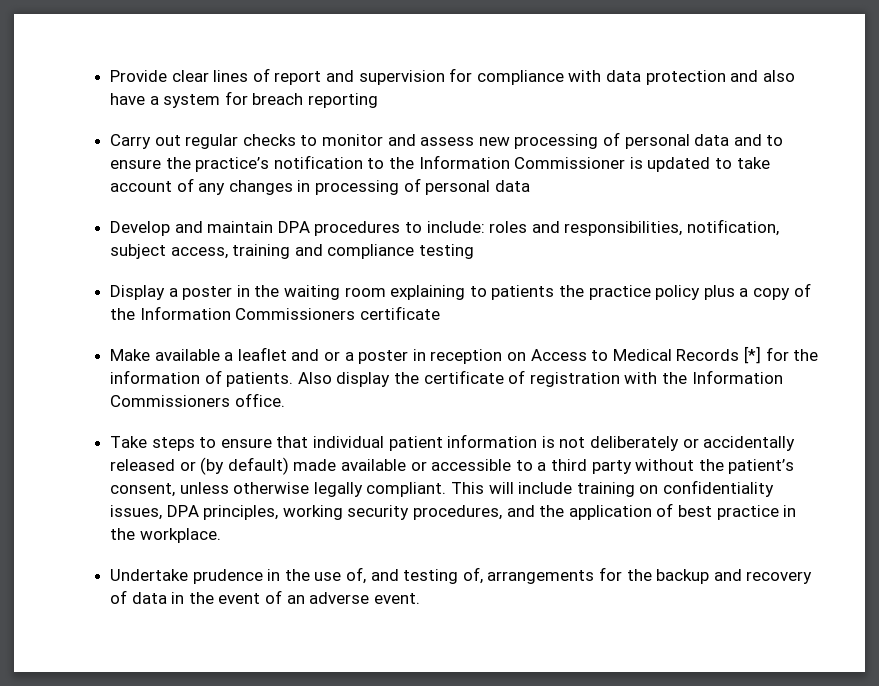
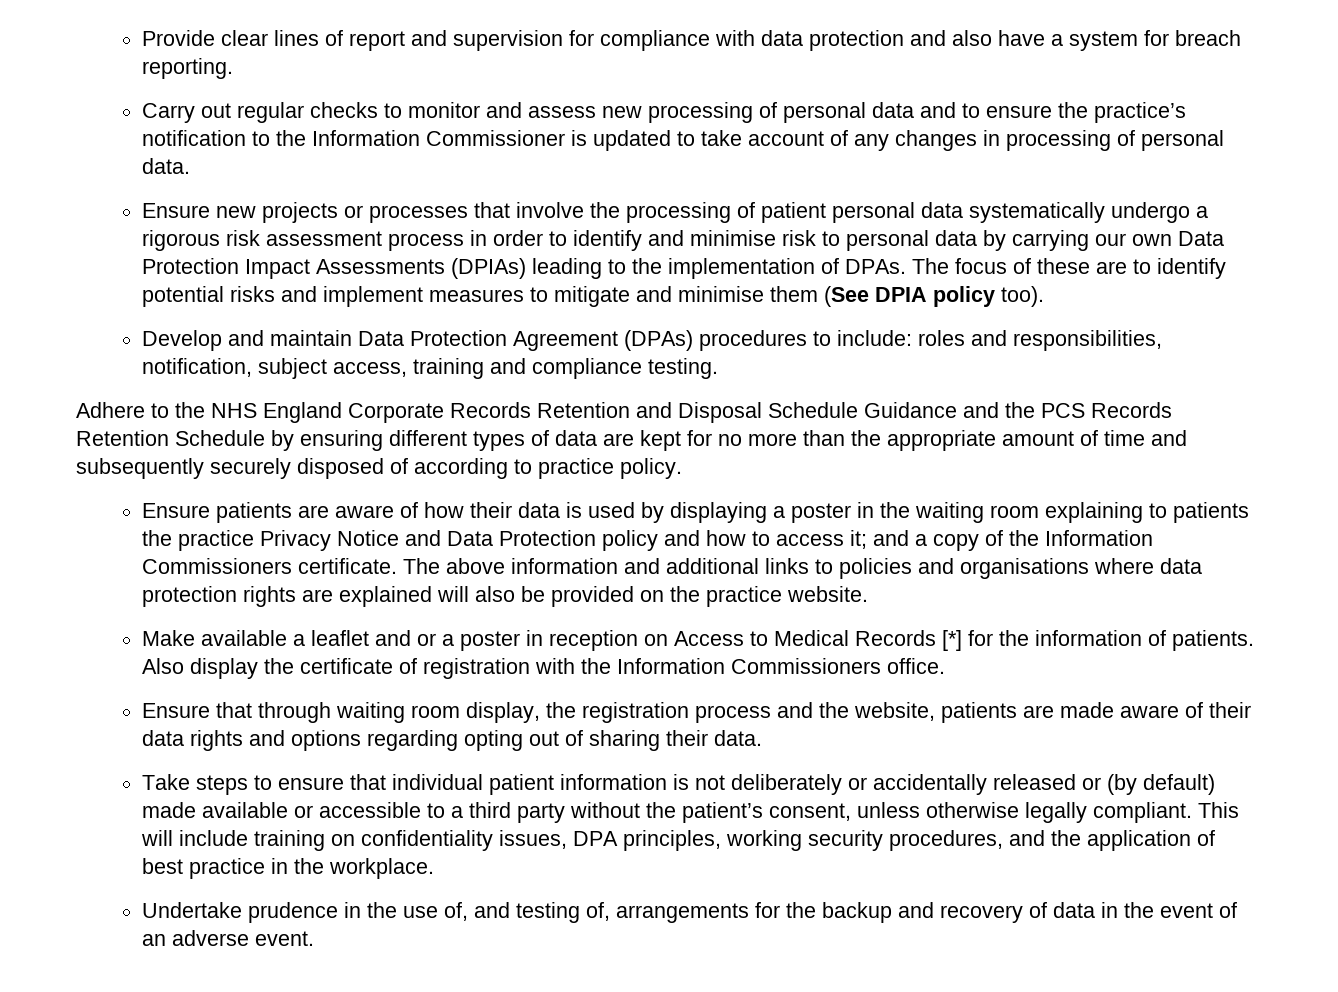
- Provide clear lines of report and supervision for compliance with data protection and also have a system for breach reporting
+ Provide clear lines of report and supervision for compliance with data protection and also have a system for breach reporting.
- Carry out regular checks to monitor and assess new processing of personal data and to ensure the practice’s notification to the Information Commissioner is updated to take account of any changes in processing of personal data
+ Carry out regular checks to monitor and assess new processing of personal data and to ensure the practice’s notification to the Information Commissioner is updated to take account of any changes in processing of personal data.
+ Ensure new projects or processes that involve the processing of patient personal data systematically undergo a rigorous risk assessment process in order to identify and minimise risk to personal data by carrying our own Data Protection Impact Assessments (DPIAs) leading to the implementation of DPAs. The focus of these are to identify potential risks and implement measures to mitigate and minimise them (See DPIA policy too).
- Develop and maintain DPA procedures to include: roles and responsibilities, notification, subject access, training and compliance testing
- Display a poster in the waiting room explaining to patients the practice policy plus a copy of the Information Commissioners certificate
+ Develop and maintain Data Protection Agreement (DPAs) procedures to include: roles and responsibilities, notification, subject access, training and compliance testing.
+ Adhere to the NHS England Corporate Records Retention and Disposal Schedule Guidance and the PCS Records Retention Schedule by ensuring different types of data are kept for no more than the appropriate amount of time and subsequently securely disposed of according to practice policy.
+ Ensure patients are aware of how their data is used by displaying a poster in the waiting room explaining to patients the practice Privacy Notice and Data Protection policy and how to access it; and a copy of the Information Commissioners certificate. The above information and additional links to policies and organisations where data protection rights are explained will also be provided on the practice website.
+ Ensure that through waiting room display, the registration process and the website, patients are made aware of their data rights and options regarding opting out of sharing their data.

